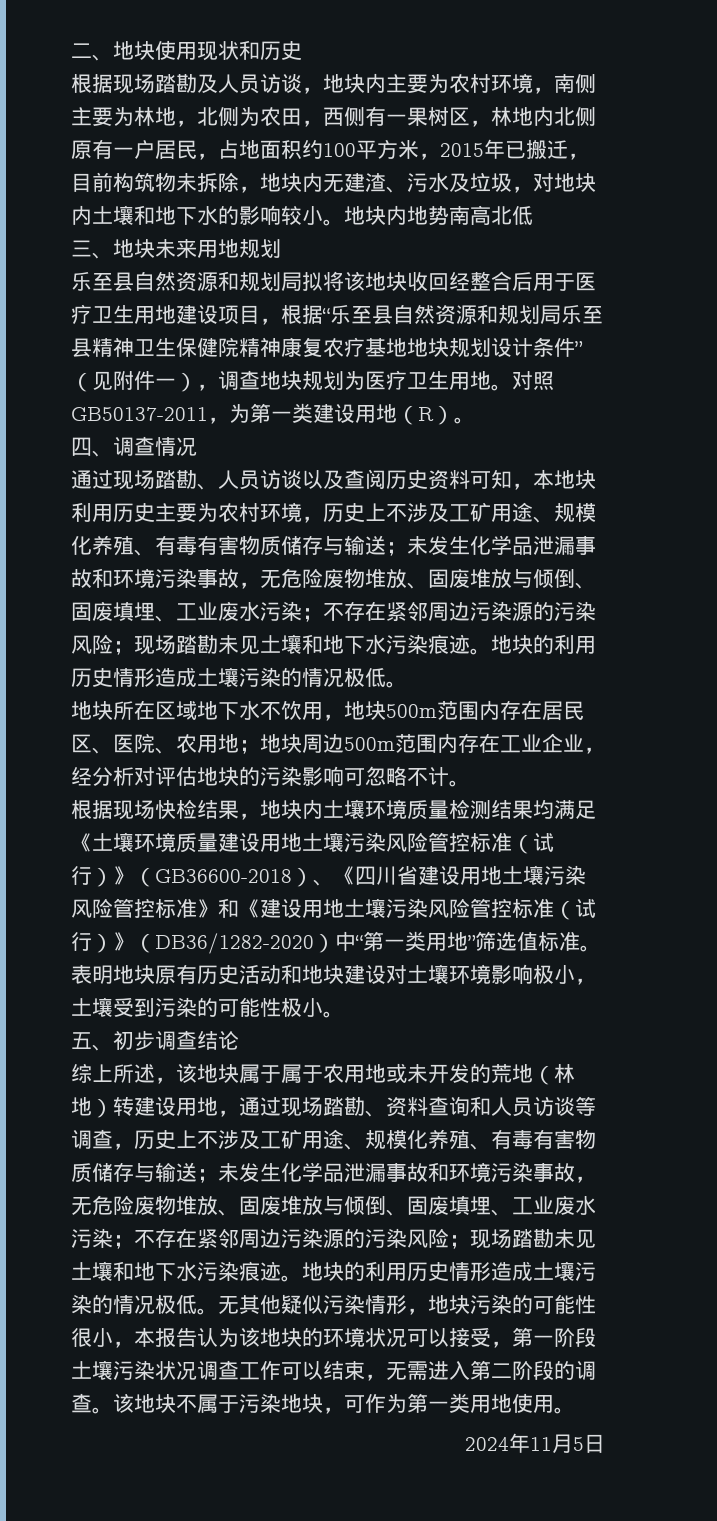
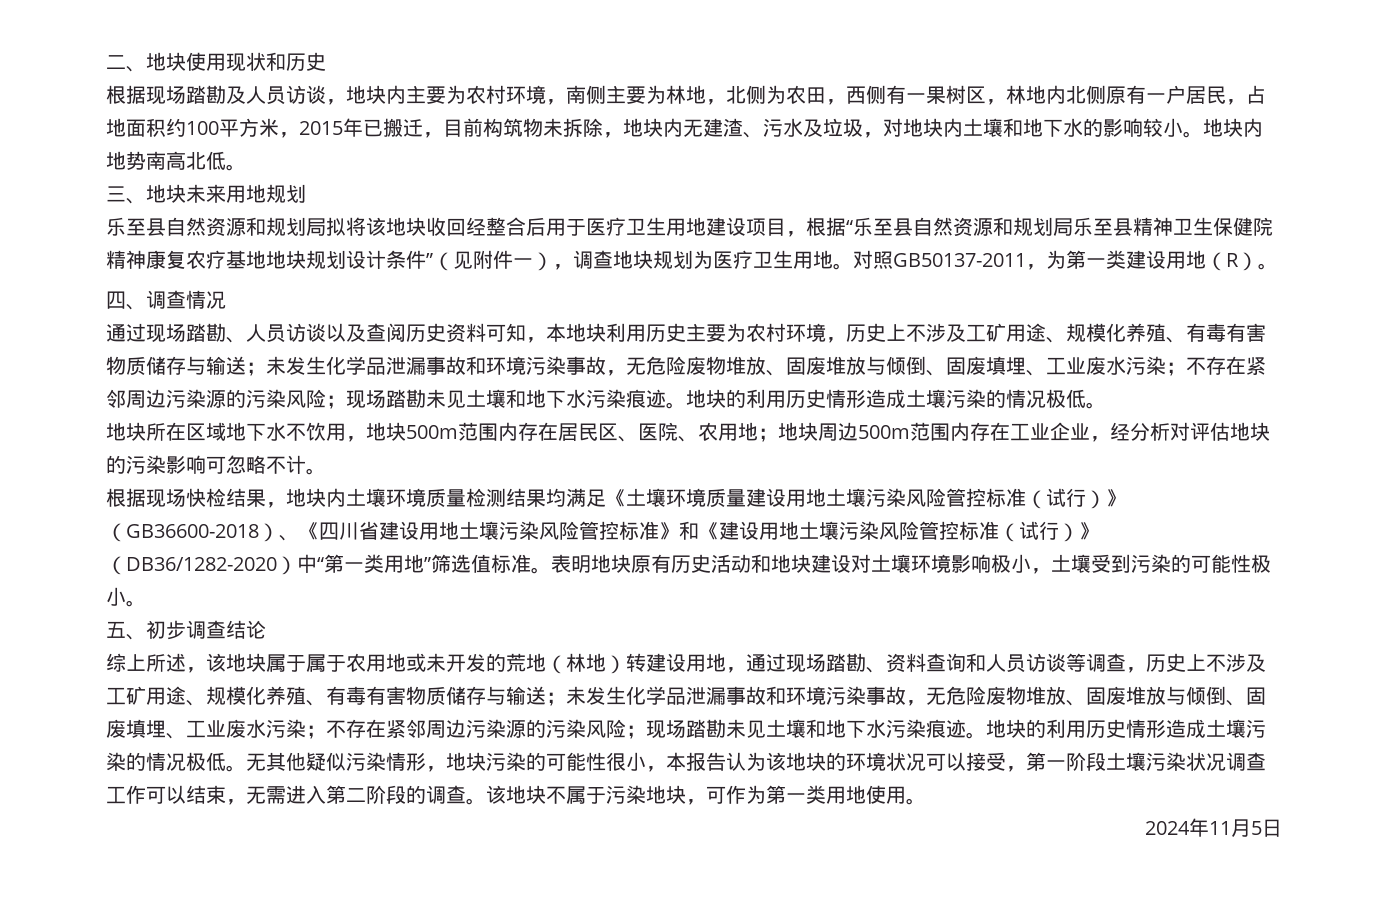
- 地块内地势南高北低
+ 地块内地势南高北低。

